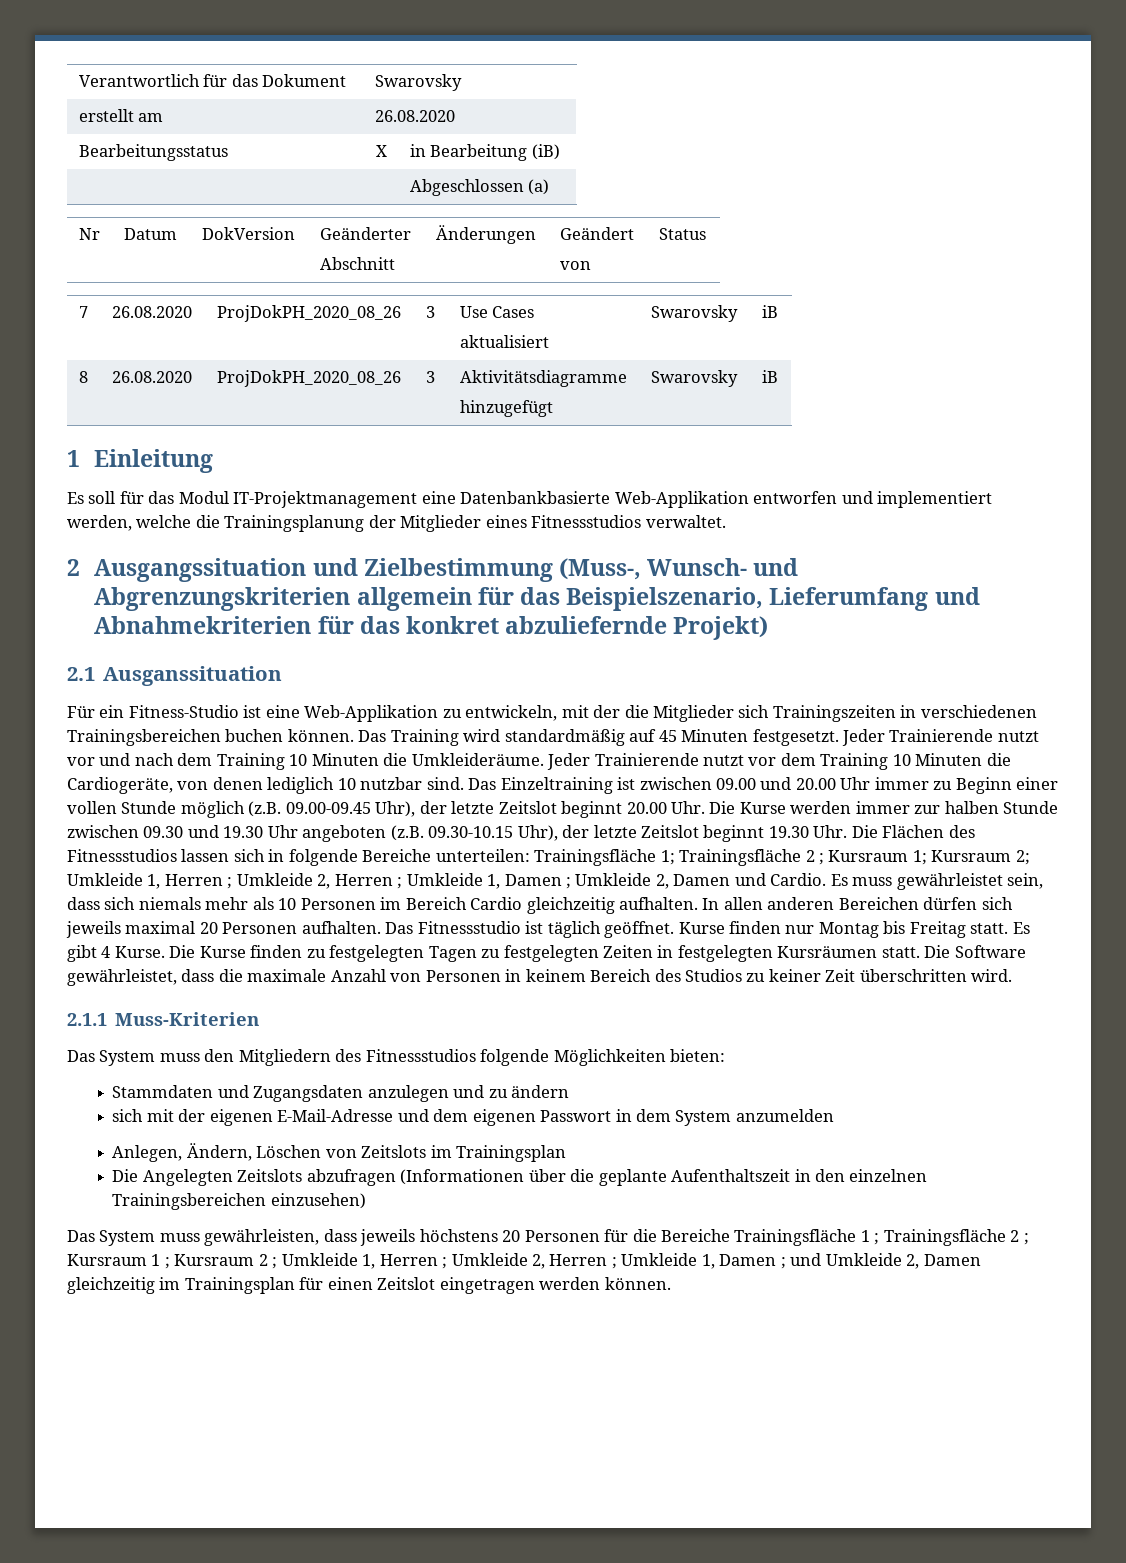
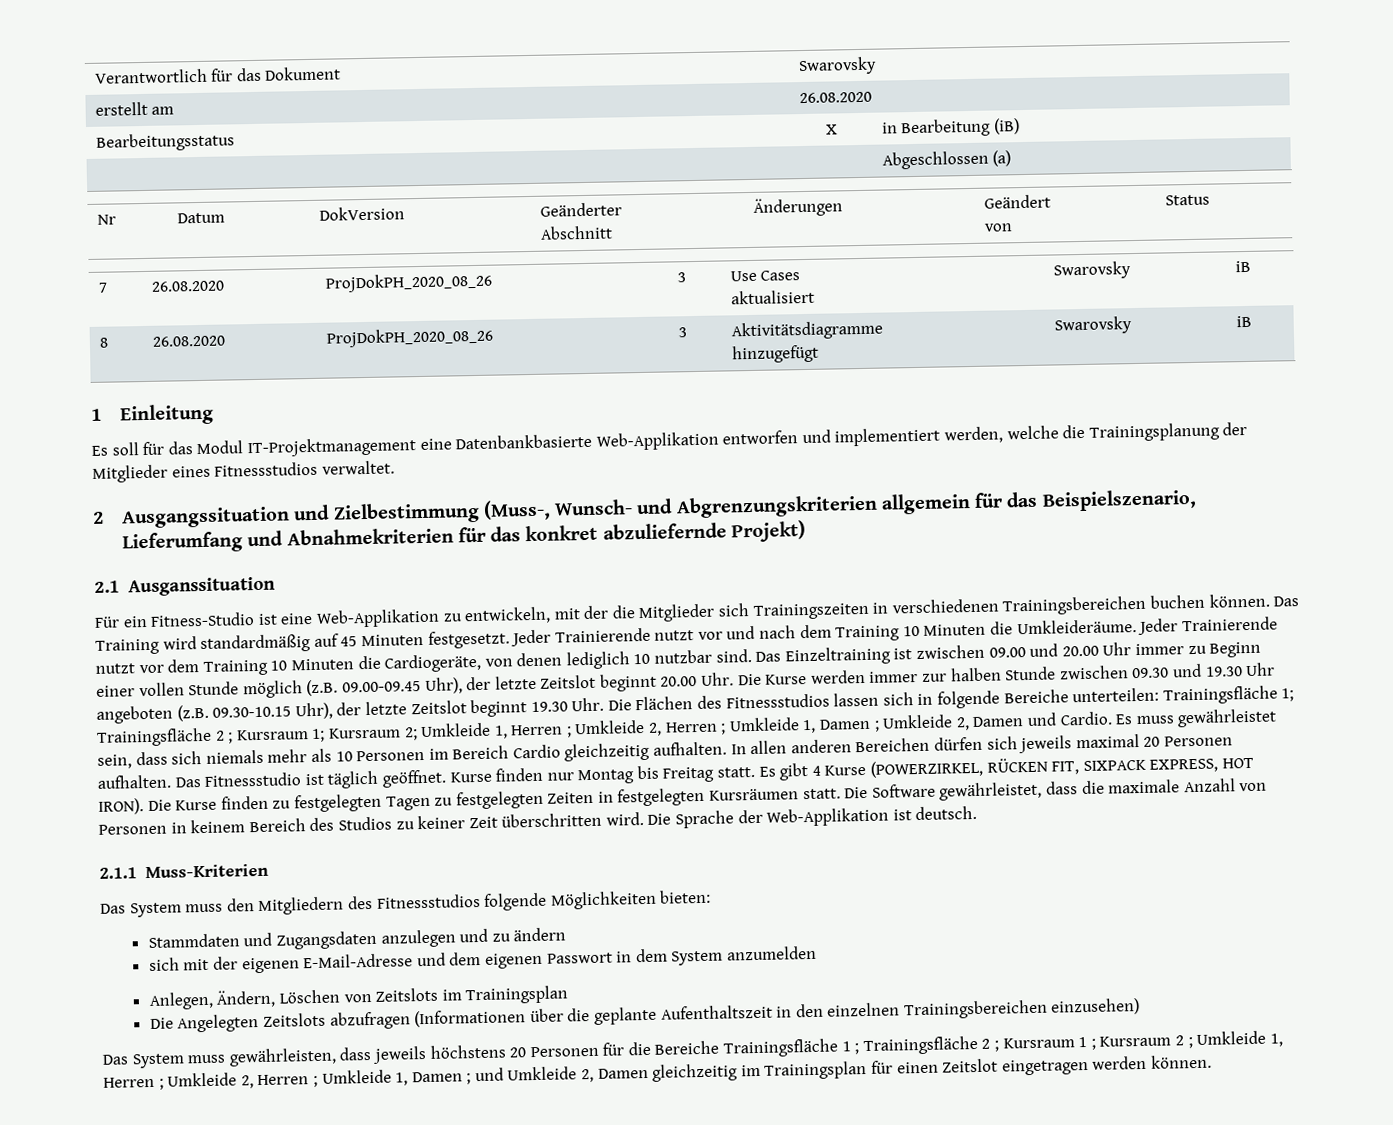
- Es gibt 4 Kurse.
+ Es gibt 4 Kurse (POWERZIRKEL, RÜCKEN FIT, SIXPACK EXPRESS, HOT IRON).
+ Die Sprache der Web-Applikation ist deutsch.

